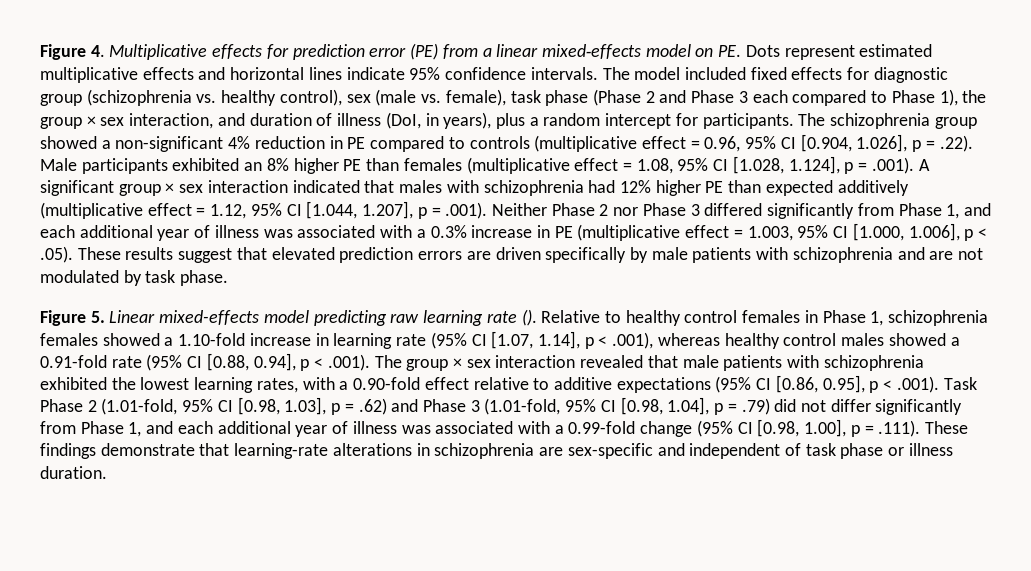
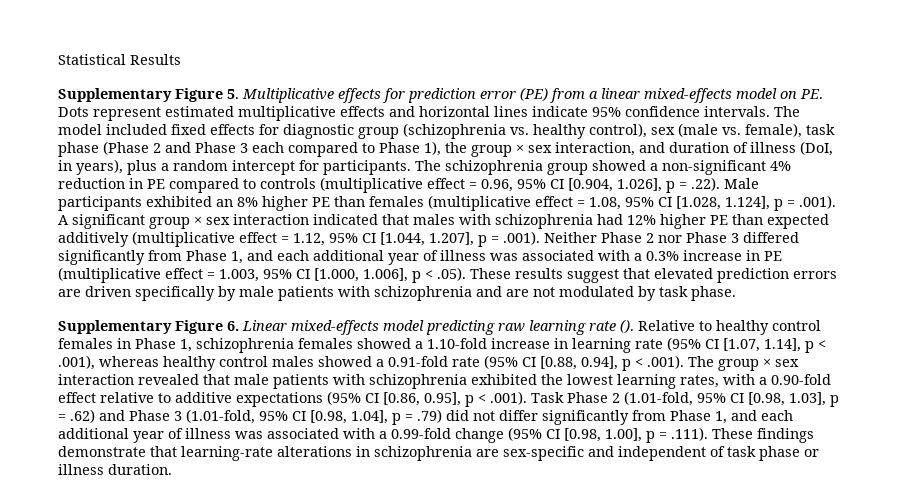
- Figure 4. Multiplicative effects for prediction error (PE) from a linear mixed‐effects model on PE. Dots represent estimated multiplicative effects and horizontal lines indicate 95% confidence intervals.
+ Statistical Results
+ Supplementary Figure 5. Multiplicative effects for prediction error (PE) from a linear mixed‐effects model on PE. Dots represent estimated multiplicative effects and horizontal lines indicate 95% confidence intervals.
- Figure 5. Linear mixed-effects model predicting raw learning rate ().
+ Supplementary Figure 6. Linear mixed-effects model predicting raw learning rate ().

